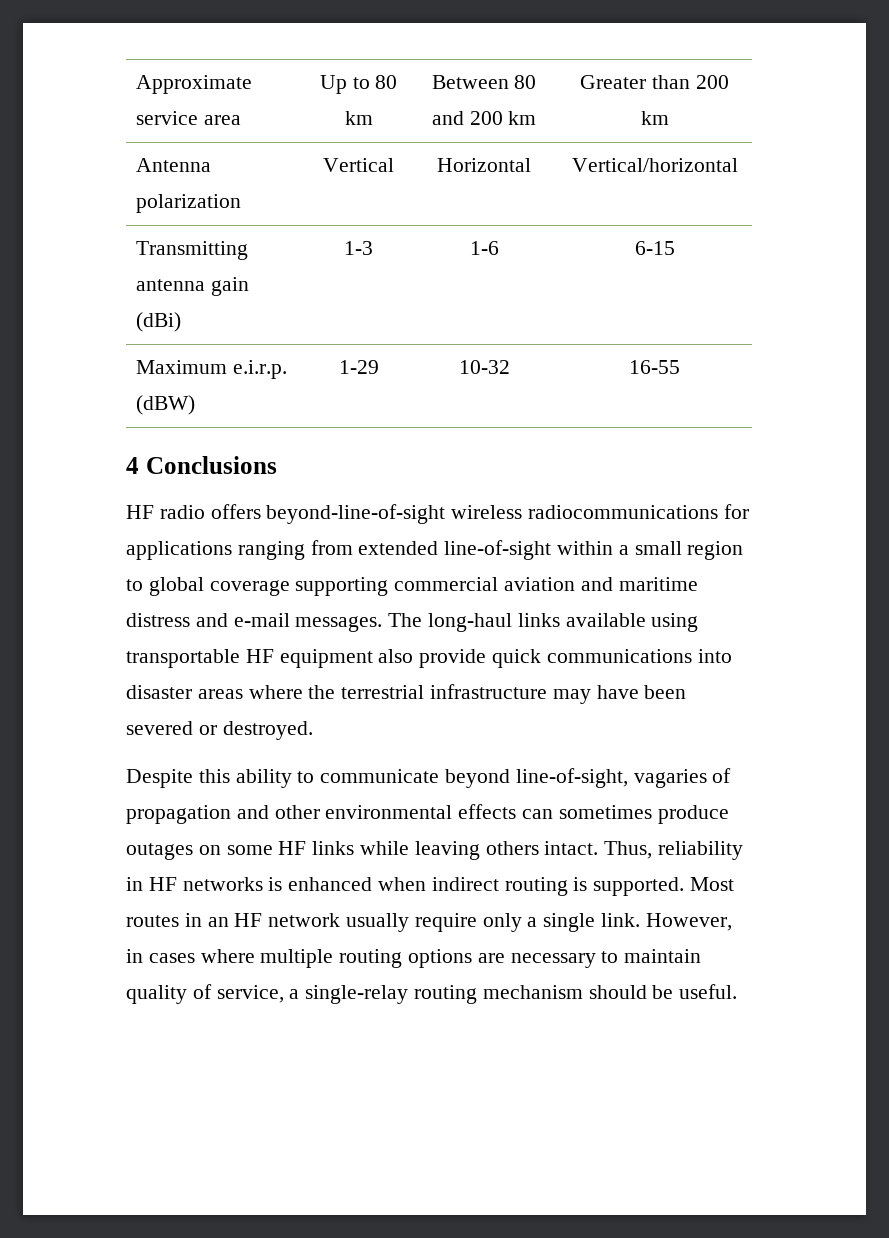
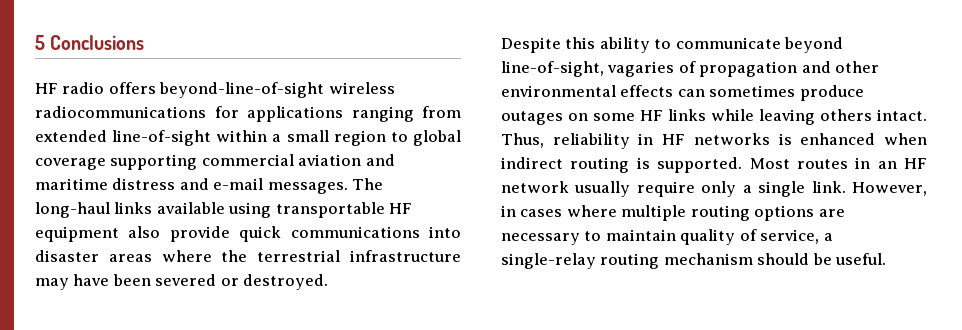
- Approximate service area | Up to 80 km | Between 80 and 200 km | Greater than 200 km
- Antenna polarization | Vertical | Horizontal | Vertical/horizontal
- Transmitting antenna gain (dBi) | 1-3 | 1-6 | 6-15
- Maximum e.i.r.p. (dBW) | 1-29 | 10-32 | 16-55
- 4 Conclusions
+ 5 Conclusions

